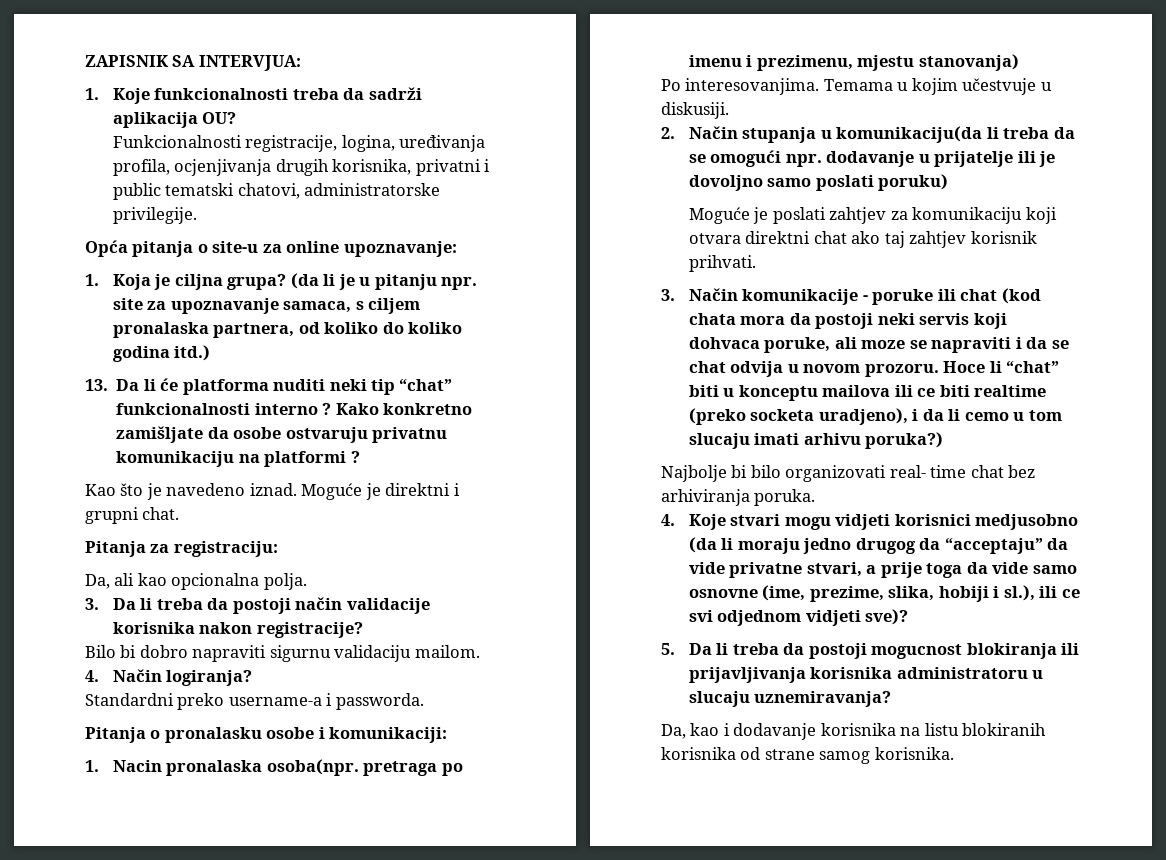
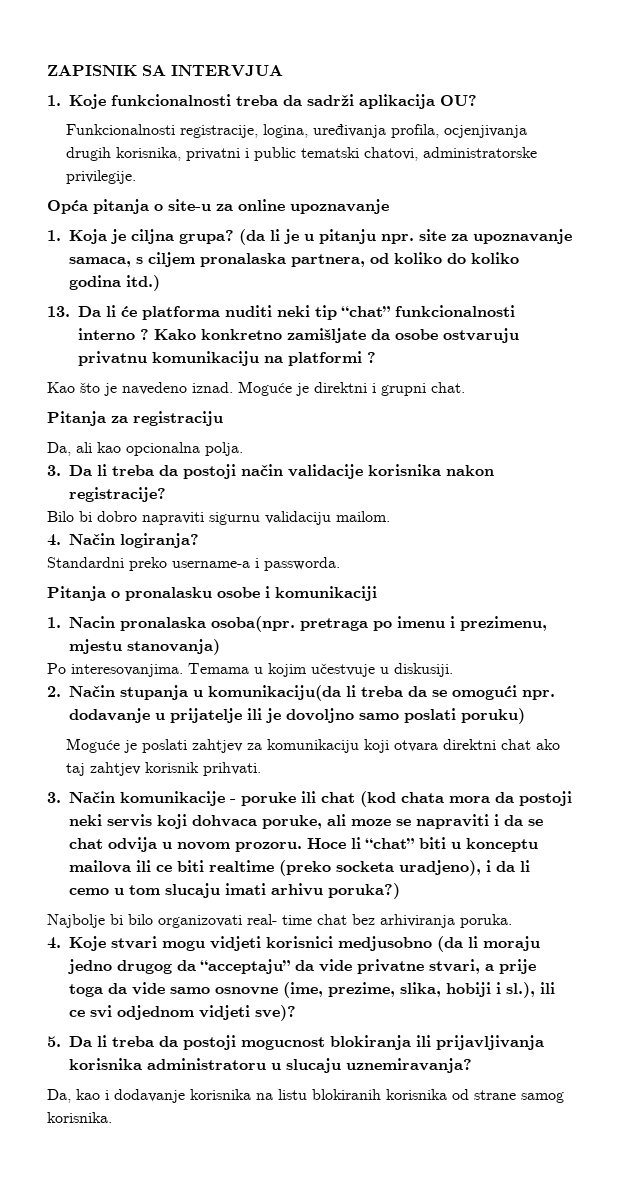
- ZAPISNIK SA INTERVJUA:
+ ZAPISNIK SA INTERVJUA
- Opća pitanja o site-u za online upoznavanje:
+ Opća pitanja o site-u za online upoznavanje
- Pitanja za registraciju:
+ Pitanja za registraciju
- Pitanja o pronalasku osobe i komunikaciji:
+ Pitanja o pronalasku osobe i komunikaciji

